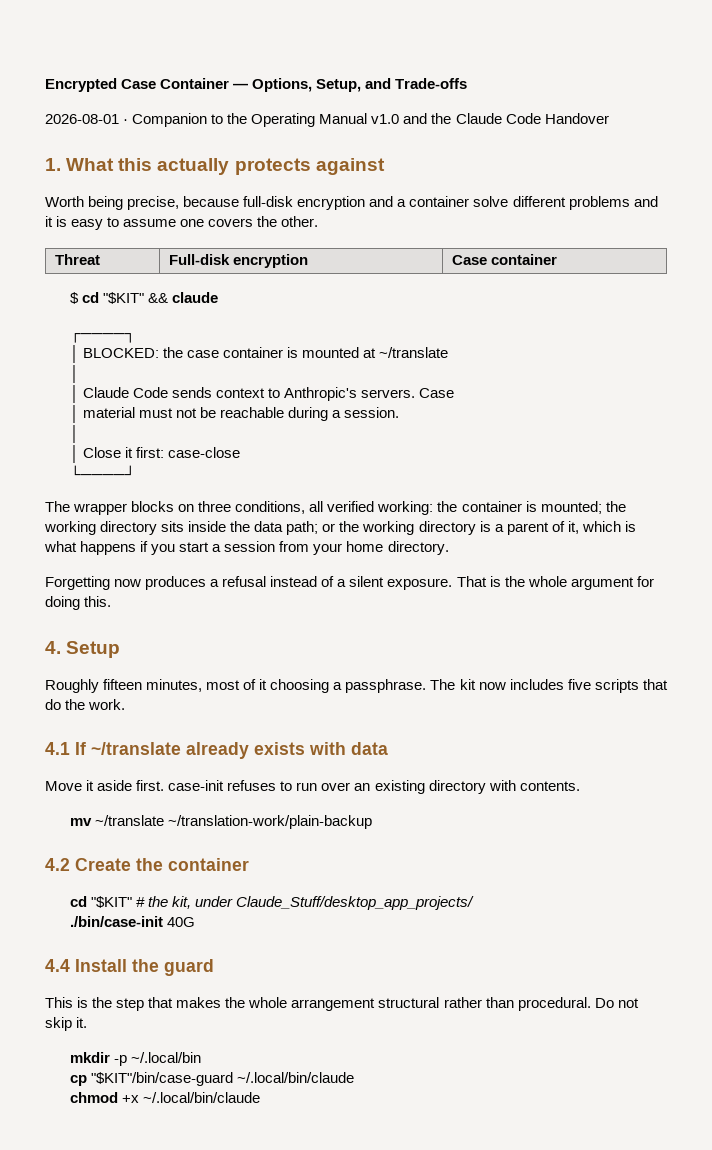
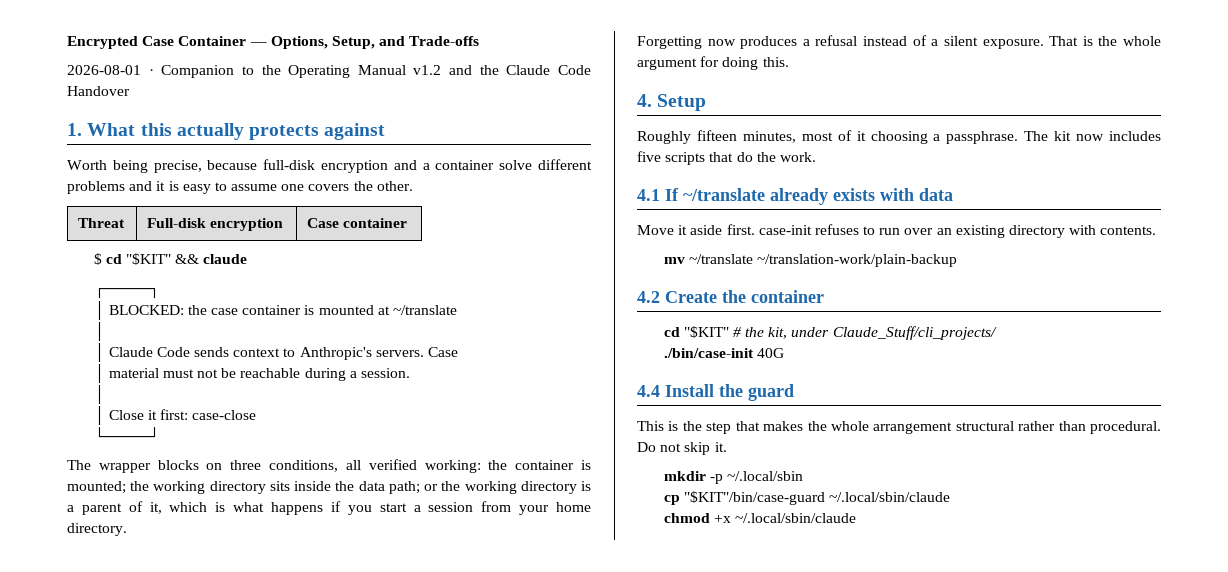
- 2026-08-01 · Companion to the Operating Manual v1.0 and the Claude Code Handover
+ 2026-08-01 · Companion to the Operating Manual v1.2 and the Claude Code Handover
- cd "$KIT" # the kit, under Claude_Stuff/desktop_app_projects/
+ cd "$KIT" # the kit, under Claude_Stuff/cli_projects/
- mkdir -p ~/.local/bin
+ mkdir -p ~/.local/sbin
- cp "$KIT"/bin/case-guard ~/.local/bin/claude
+ cp "$KIT"/bin/case-guard ~/.local/sbin/claude
- chmod +x ~/.local/bin/claude
+ chmod +x ~/.local/sbin/claude

